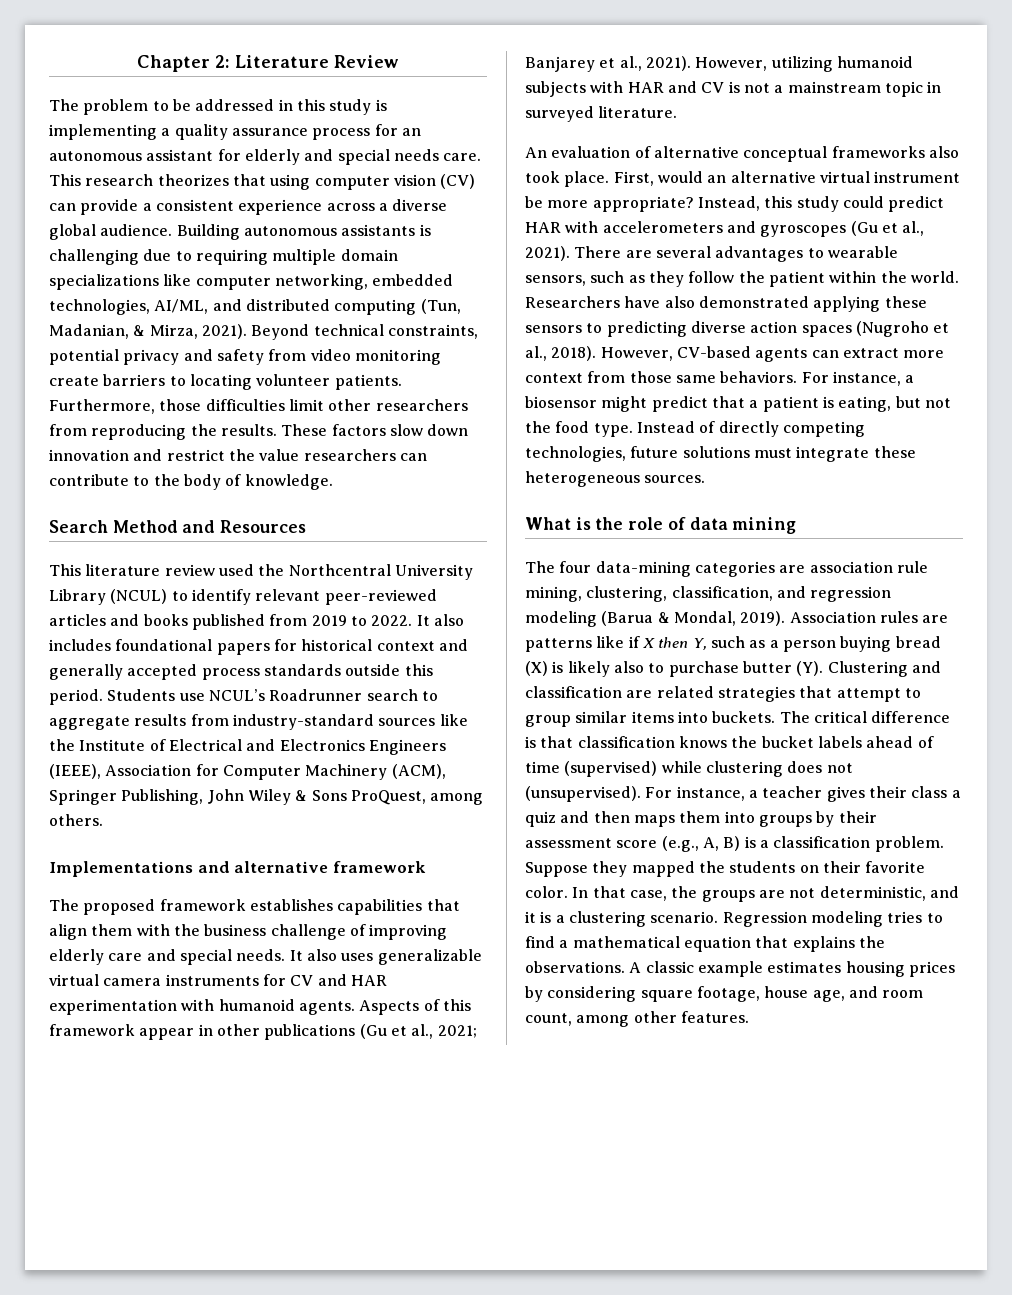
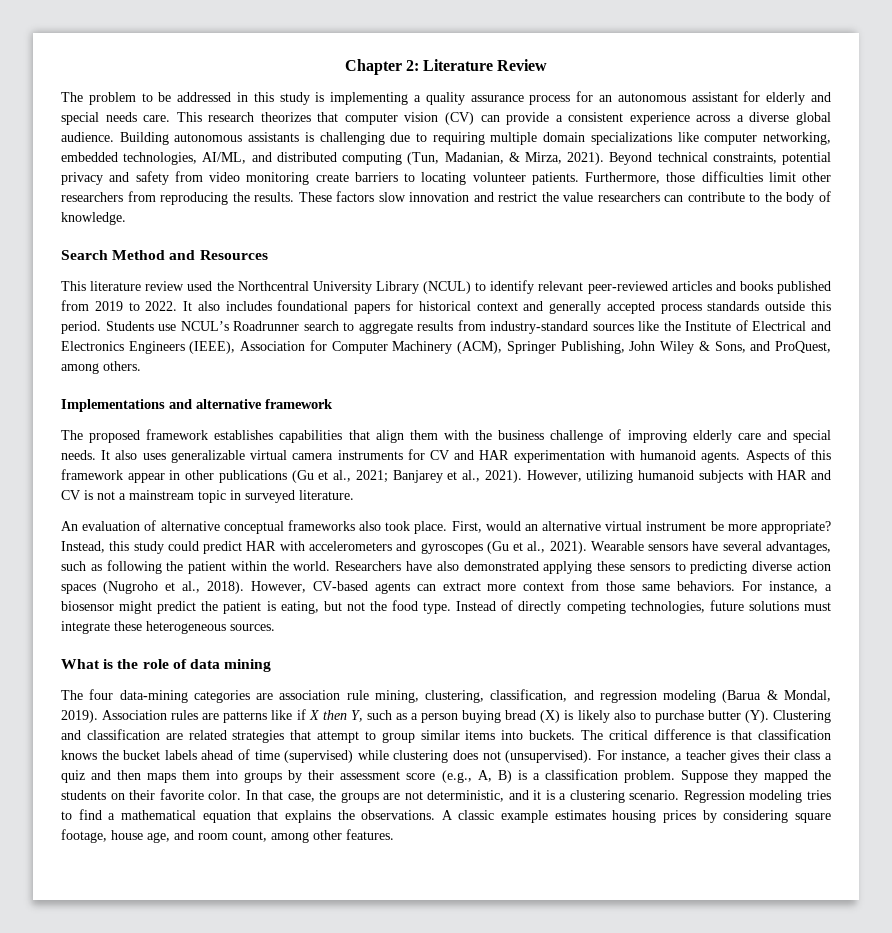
- This research theorizes that using computer vision (CV) can provide a consistent experience across a diverse global audience.
+ This research theorizes that computer vision (CV) can provide a consistent experience across a diverse global audience.
- These factors slow down innovation and restrict the value researchers can contribute to the body of knowledge.
+ These factors slow innovation and restrict the value researchers can contribute to the body of knowledge.
- Students use NCUL’s Roadrunner search to aggregate results from industry-standard sources like the Institute of Electrical and Electronics Engineers (IEEE), Association for Computer Machinery (ACM), Springer Publishing, John Wiley & Sons ProQuest, among others.
+ Students use NCUL’s Roadrunner search to aggregate results from industry-standard sources like the Institute of Electrical and Electronics Engineers (IEEE), Association for Computer Machinery (ACM), Springer Publishing, John Wiley & Sons, and ProQuest, among others.
- There are several advantages to wearable sensors, such as they follow the patient within the world.
+ Wearable sensors have several advantages, such as following the patient within the world.
- For instance, a biosensor might predict that a patient is eating, but not the food type.
+ For instance, a biosensor might predict the patient is eating, but not the food type.

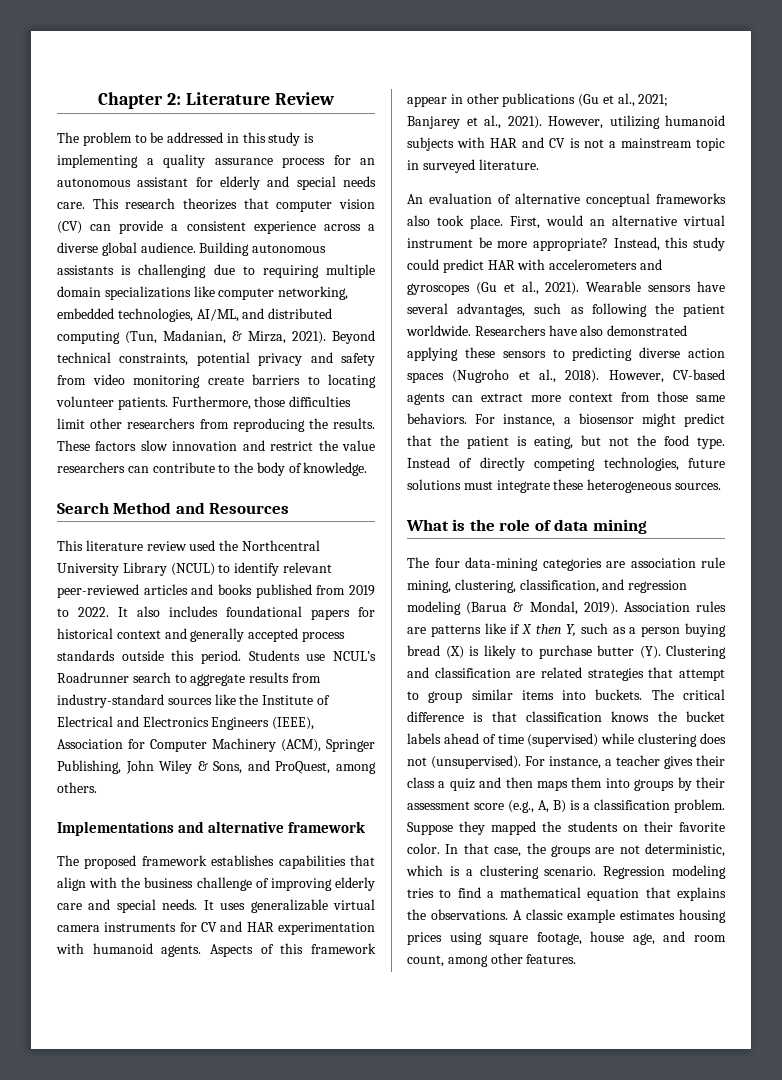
- The proposed framework establishes capabilities that align them with the business challenge of improving elderly care and special needs.
+ The proposed framework establishes capabilities that align with the business challenge of improving elderly care and special needs.
- It also uses generalizable virtual camera instruments for CV and HAR experimentation with humanoid agents.
+ It uses generalizable virtual camera instruments for CV and HAR experimentation with humanoid agents.
- Wearable sensors have several advantages, such as following the patient within the world.
+ Wearable sensors have several advantages, such as following the patient worldwide.
- For instance, a biosensor might predict the patient is eating, but not the food type.
+ For instance, a biosensor might predict that the patient is eating, but not the food type.
- Association rules are patterns like if X then Y, such as a person buying bread (X) is likely also to purchase butter (Y). Clustering and classification are related strategies that attempt to group similar items into buckets.
+ Association rules are patterns like if X then Y, such as a person buying bread (X) is likely to purchase butter (Y). Clustering and classification are related strategies that attempt to group similar items into buckets.
- In that case, the groups are not deterministic, and it is a clustering scenario.
+ In that case, the groups are not deterministic, which is a clustering scenario.
- A classic example estimates housing prices by considering square footage, house age, and room count, among other features.
+ A classic example estimates housing prices using square footage, house age, and room count, among other features.

